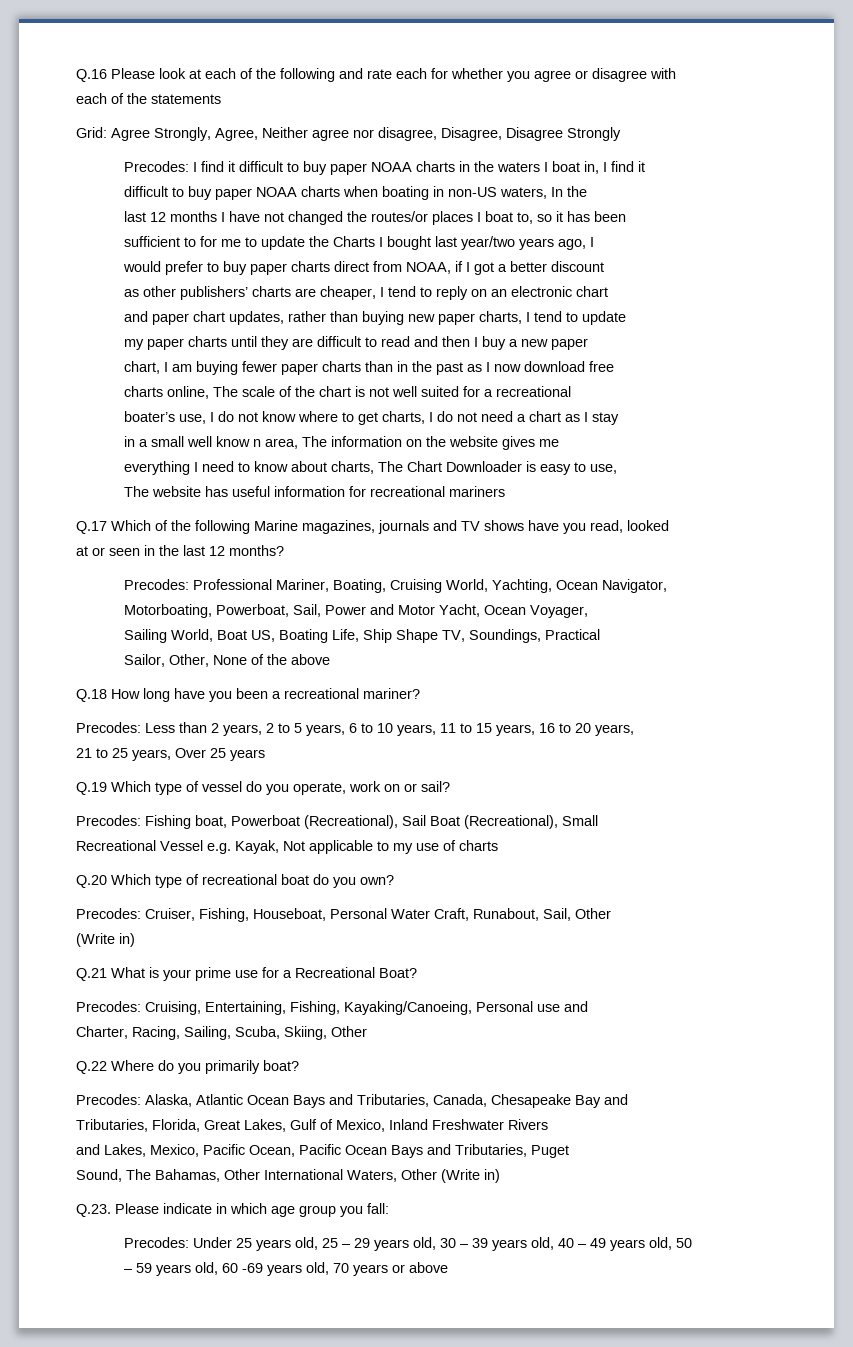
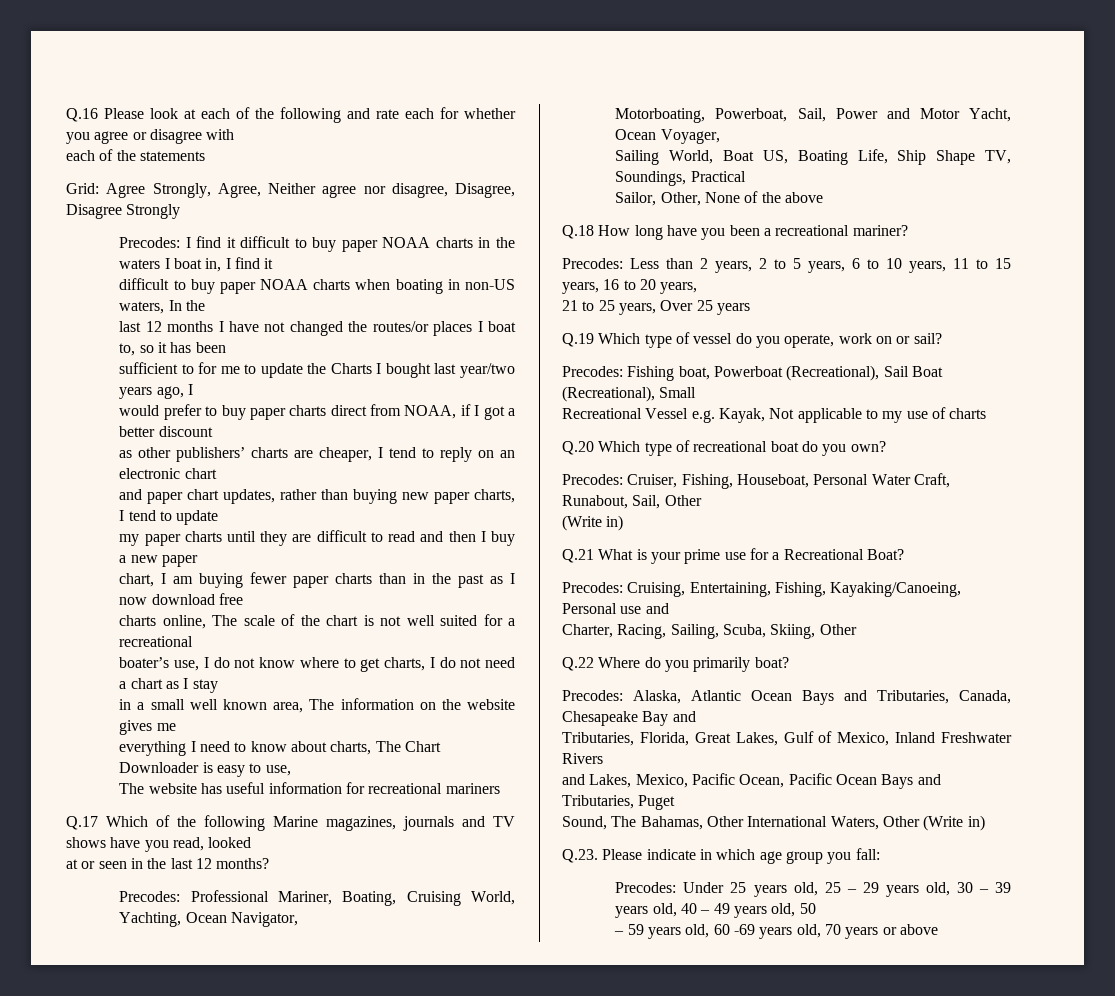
- in a small well know n area, The information on the website gives me
+ in a small well known area, The information on the website gives me

